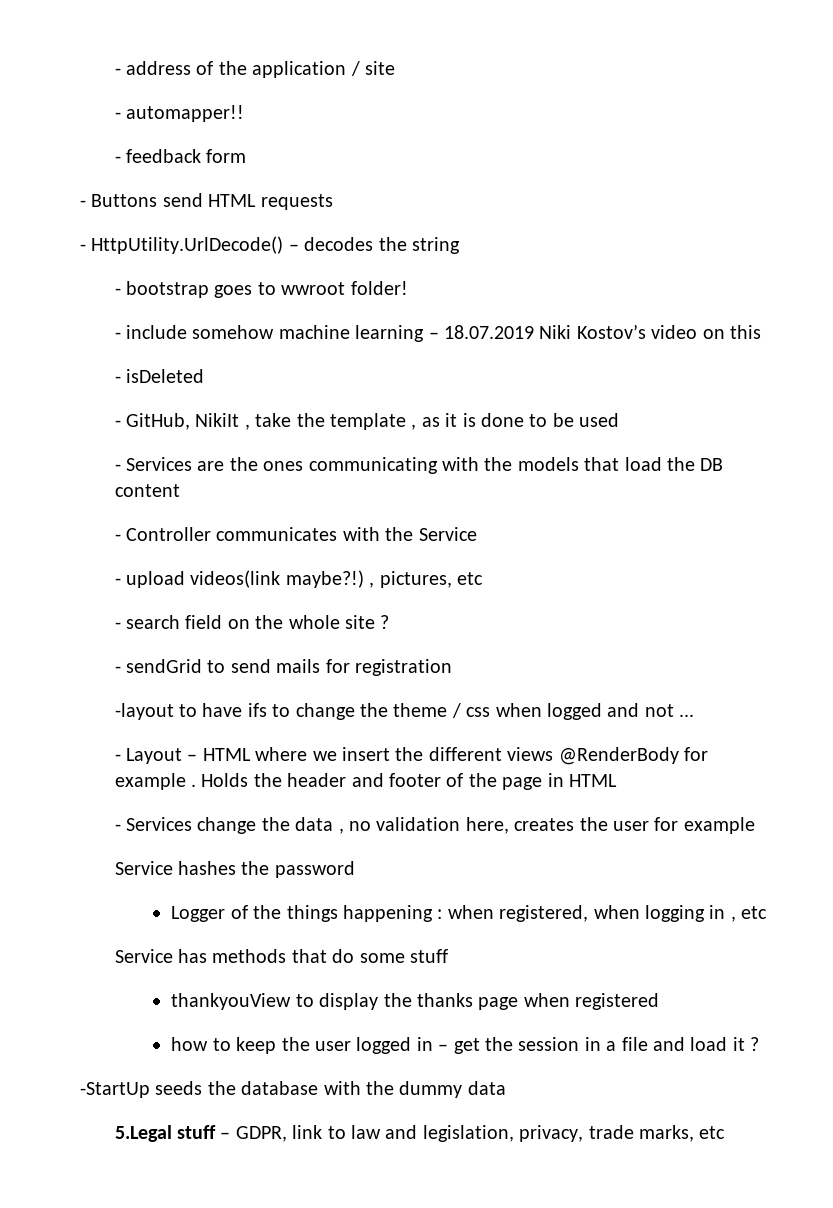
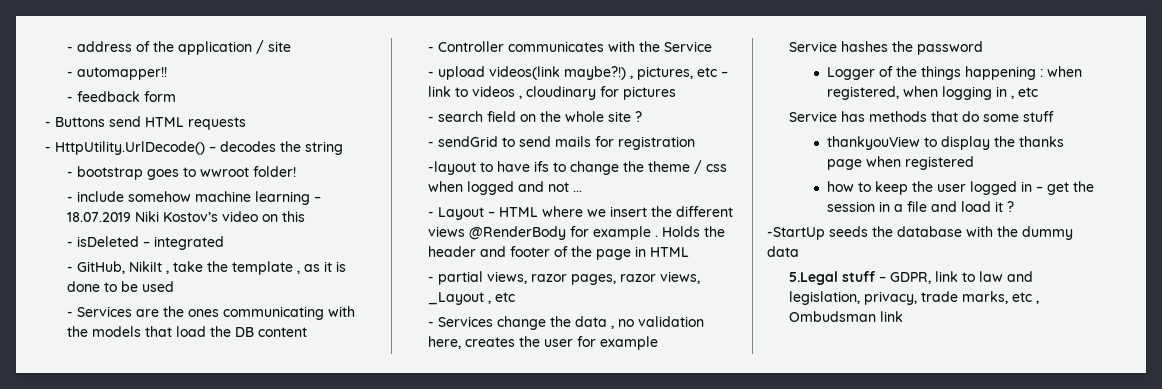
- - isDeleted
+ - isDeleted – integrated
- - upload videos(link maybe?!) , pictures, etc
+ - upload videos(link maybe?!) , pictures, etc – link to videos , cloudinary for pictures
+ - partial views, razor pages, razor views, _Layout , etc
- 5.Legal stuff – GDPR, link to law and legislation, privacy, trade marks, etc
+ 5.Legal stuff – GDPR, link to law and legislation, privacy, trade marks, etc , Ombudsman link

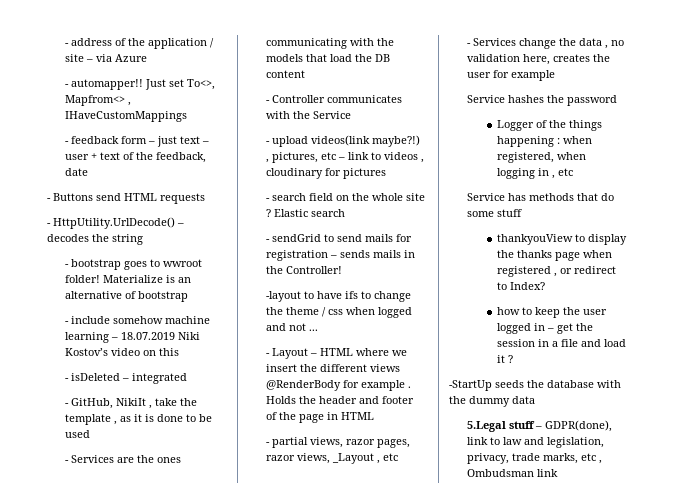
- - address of the application / site
+ - address of the application / site – via Azure
- - automapper!!
- - feedback form
+ - automapper!! Just set To<>, Mapfrom<> , IHaveCustomMappings
+ - feedback form – just text – user + text of the feedback, date
+ Materialize is an alternative of bootstrap
+ Elastic search
- - sendGrid to send mails for registration
+ - sendGrid to send mails for registration – sends mails in the Controller!
- thankyouView to display the thanks page when registered
+ thankyouView to display the thanks page when registered , or redirect to Index?
- 5.Legal stuff – GDPR, link to law and legislation, privacy, trade marks, etc , Ombudsman link
+ 5.Legal stuff – GDPR(done), link to law and legislation, privacy, trade marks, etc , Ombudsman link

